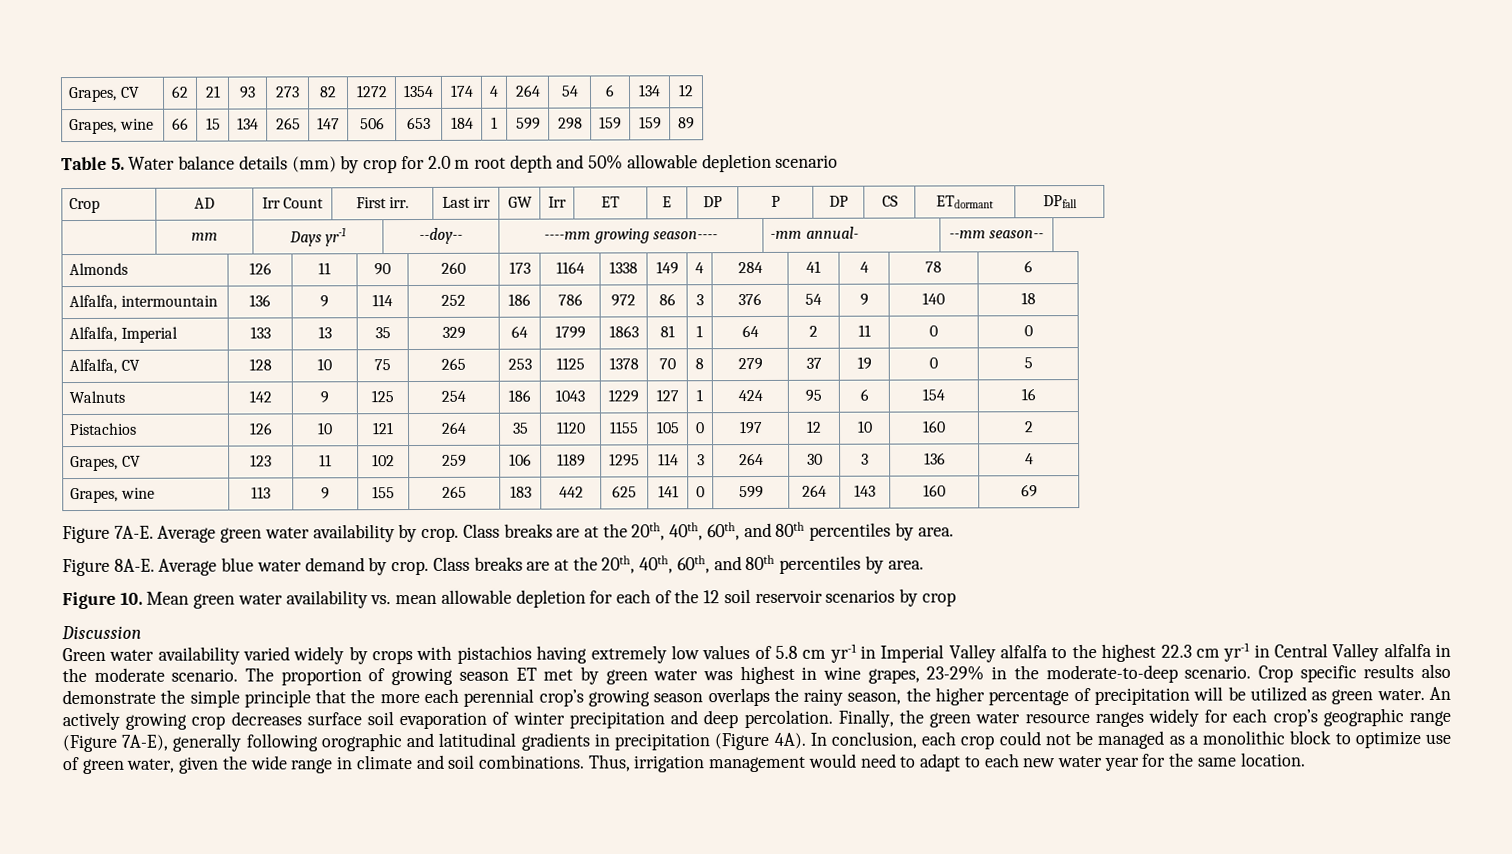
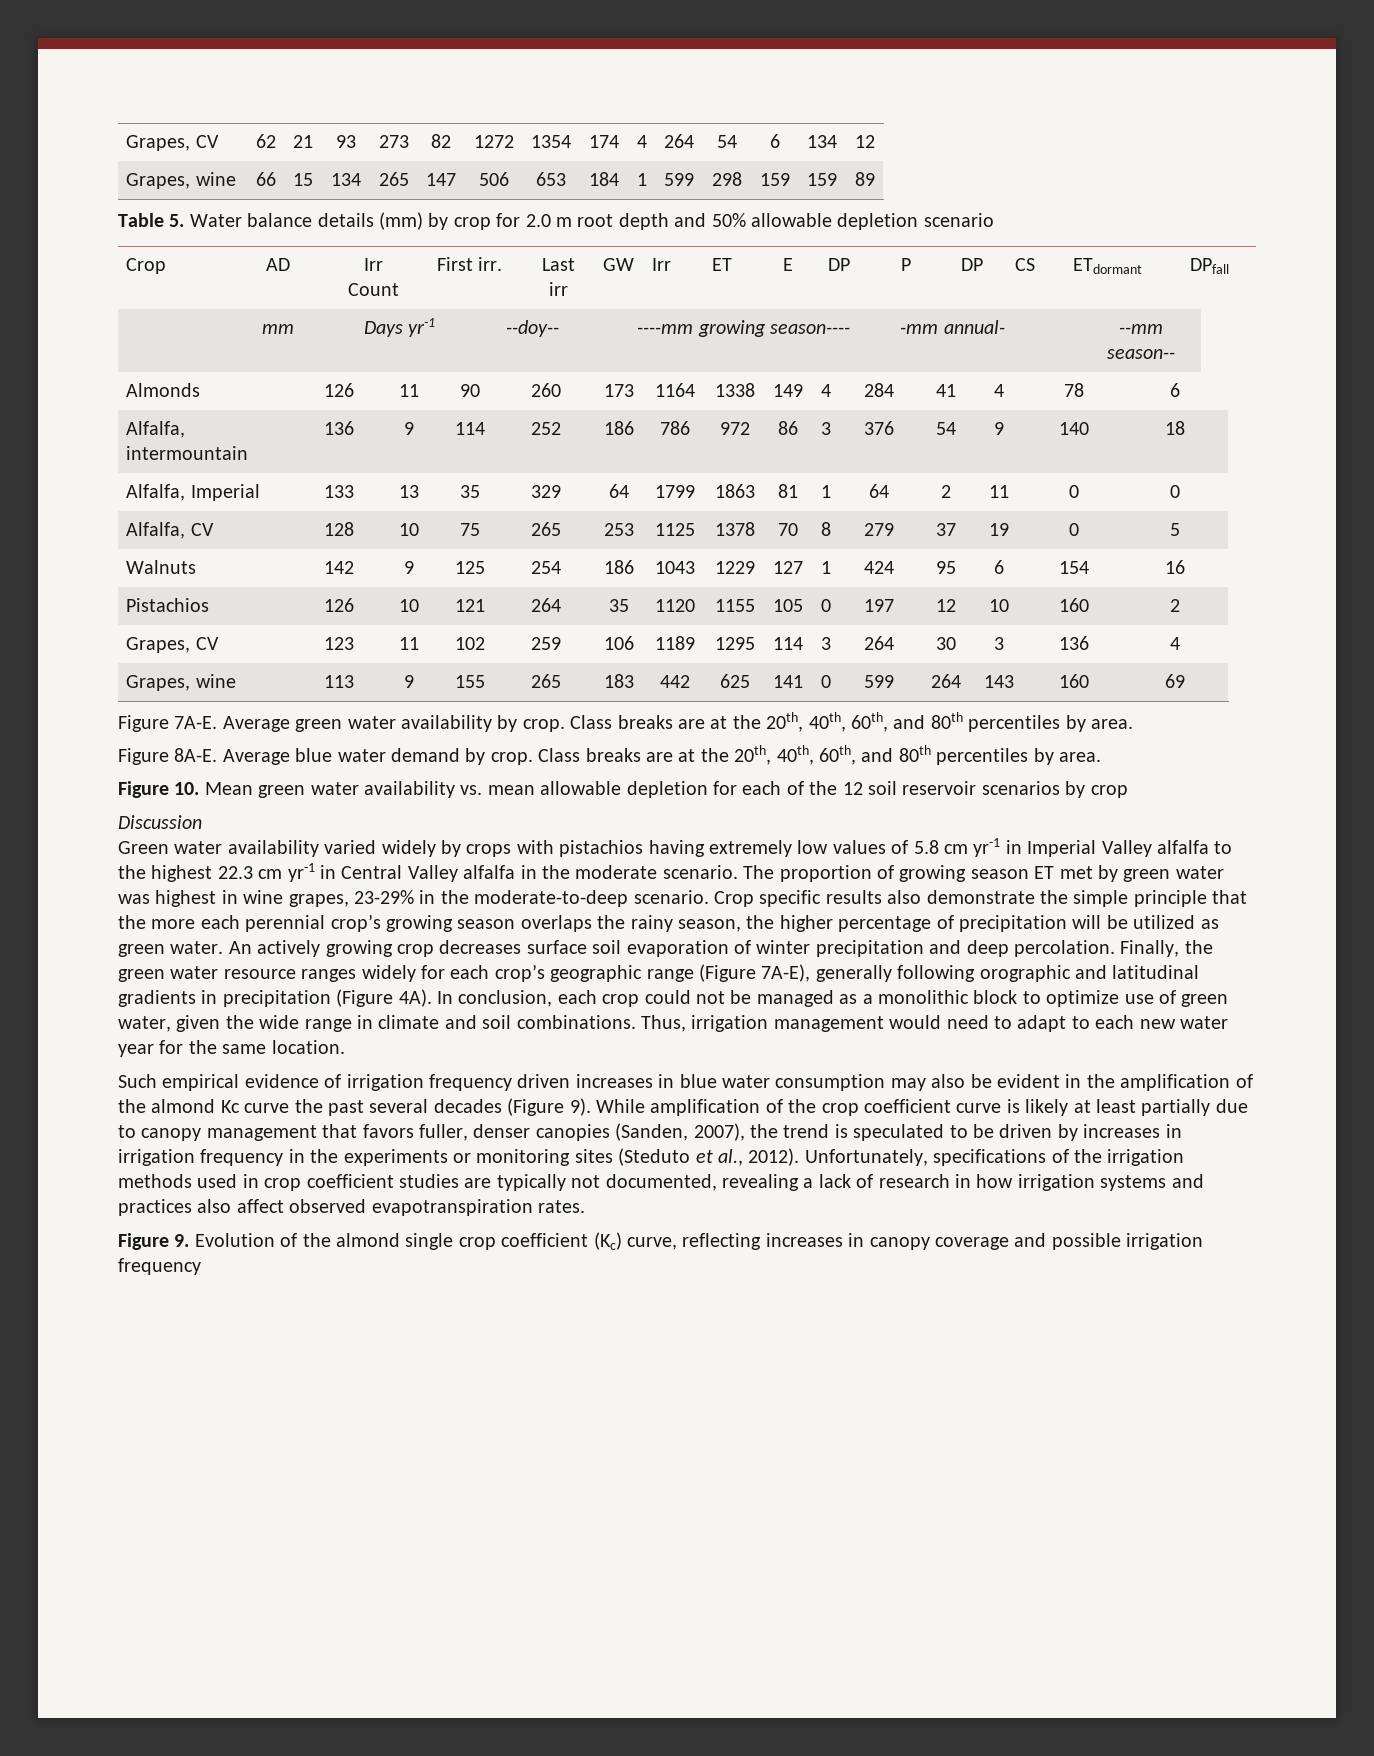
+ Such empirical evidence of irrigation frequency driven increases in blue water consumption may also be evident in the amplification of the almond Kc curve the past several decades (Figure 9). While amplification of the crop coefficient curve is likely at least partially due to canopy management that favors fuller, denser canopies (Sanden, 2007), the trend is speculated to be driven by increases in irrigation frequency in the experiments or monitoring sites (Steduto et al., 2012). Unfortunately, specifications of the irrigation methods used in crop coefficient studies are typically not documented, revealing a lack of research in how irrigation systems and practices also affect observed evapotranspiration rates.
+ Figure 9. Evolution of the almond single crop coefficient (Kc) curve, reflecting increases in canopy coverage and possible irrigation frequency

